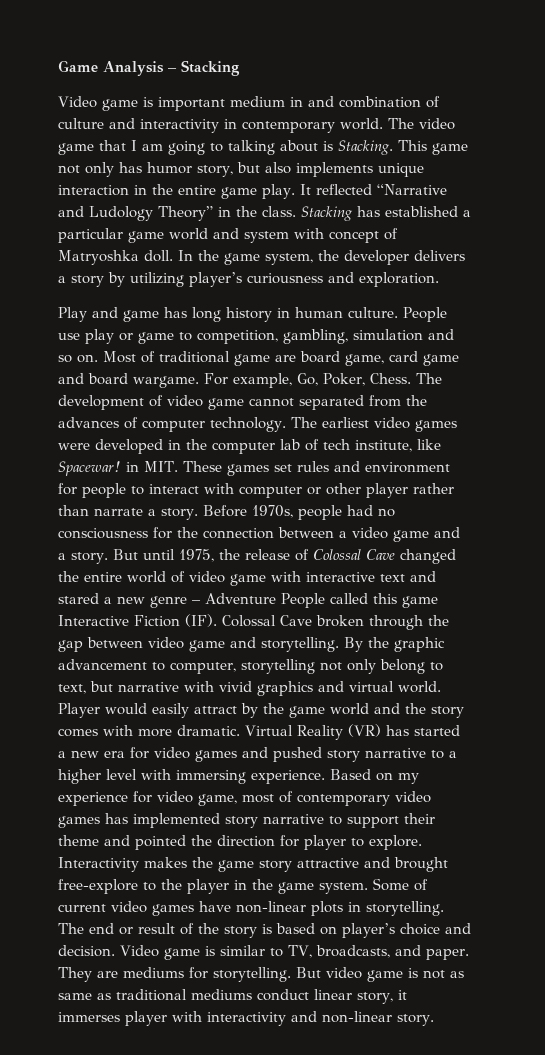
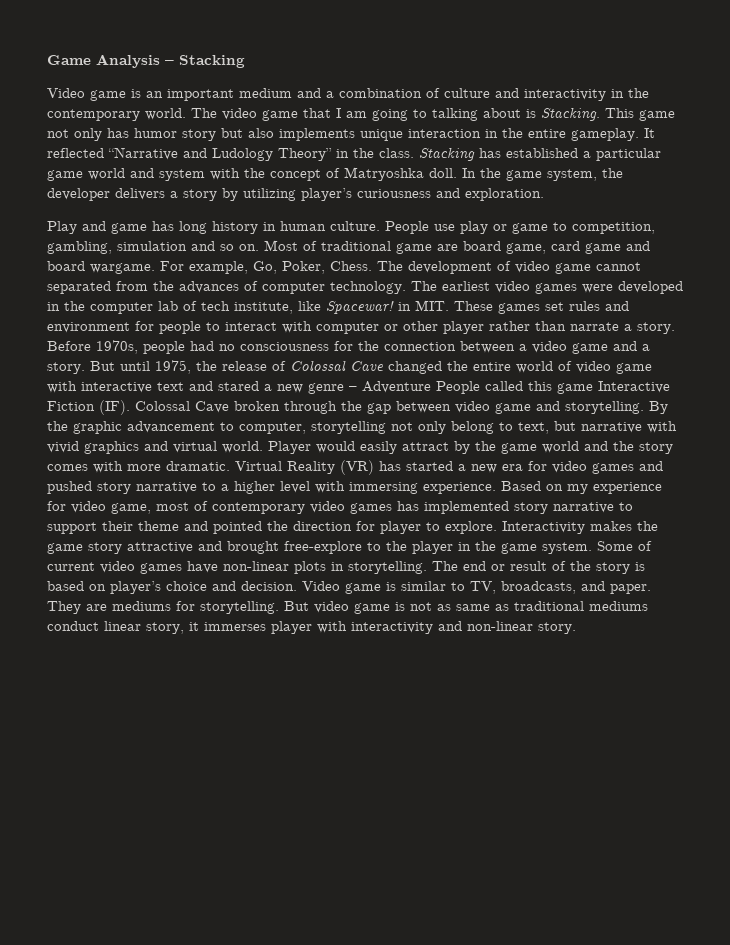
- Video game is important medium in and combination of culture and interactivity in contemporary world.
+ Video game is an important medium and a combination of culture and interactivity in the contemporary world.
- This game not only has humor story, but also implements unique interaction in the entire game play.
+ This game not only has humor story but also implements unique interaction in the entire gameplay.
- Stacking has established a particular game world and system with concept of Matryoshka doll.
+ Stacking has established a particular game world and system with the concept of Matryoshka doll.

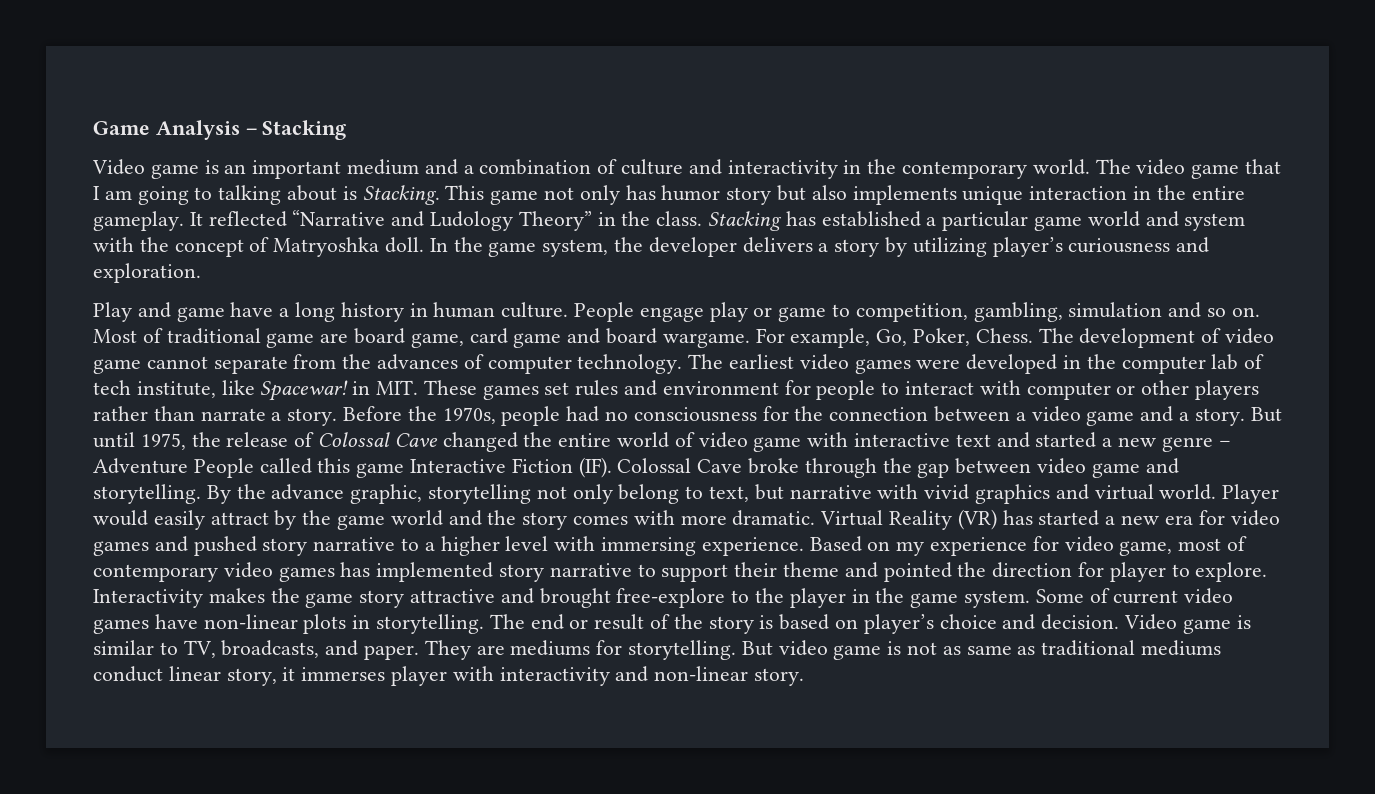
- Play and game has long history in human culture.
+ Play and game have a long history in human culture.
- People use play or game to competition, gambling, simulation and so on.
+ People engage play or game to competition, gambling, simulation and so on.
- The development of video game cannot separated from the advances of computer technology.
+ The development of video game cannot separate from the advances of computer technology.
- The earliest video games were developed in the computer lab of tech institute, like Spacewar! in MIT. These games set rules and environment for people to interact with computer or other player rather than narrate a story.
+ The earliest video games were developed in the computer lab of tech institute, like Spacewar! in MIT. These games set rules and environment for people to interact with computer or other players rather than narrate a story.
- Before 1970s, people had no consciousness for the connection between a video game and a story.
+ Before the 1970s, people had no consciousness for the connection between a video game and a story.
- But until 1975, the release of Colossal Cave changed the entire world of video game with interactive text and stared a new genre – Adventure People called this game Interactive Fiction (IF). Colossal Cave broken through the gap between video game and storytelling.
+ But until 1975, the release of Colossal Cave changed the entire world of video game with interactive text and started a new genre – Adventure People called this game Interactive Fiction (IF). Colossal Cave broke through the gap between video game and storytelling.
- By the graphic advancement to computer, storytelling not only belong to text, but narrative with vivid graphics and virtual world.
+ By the advance graphic, storytelling not only belong to text, but narrative with vivid graphics and virtual world.

